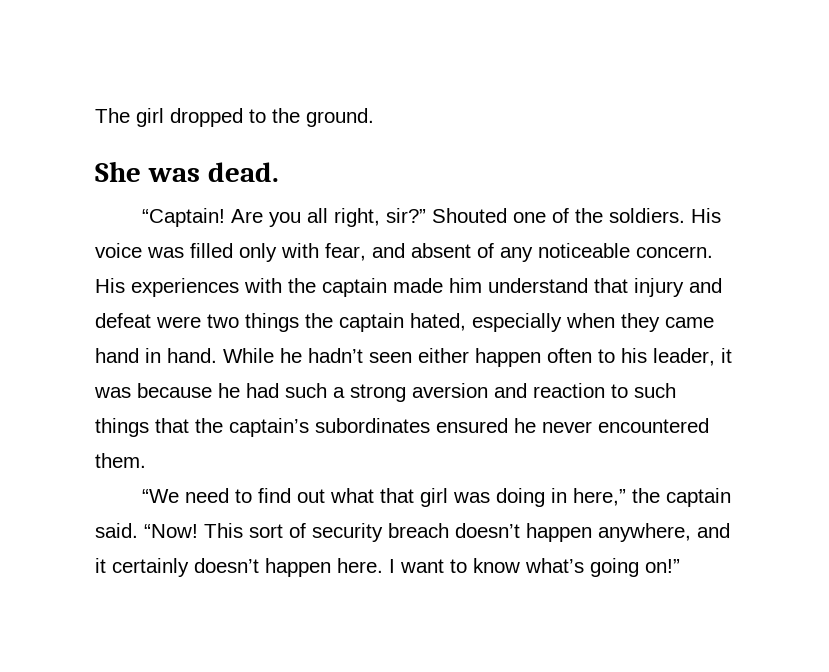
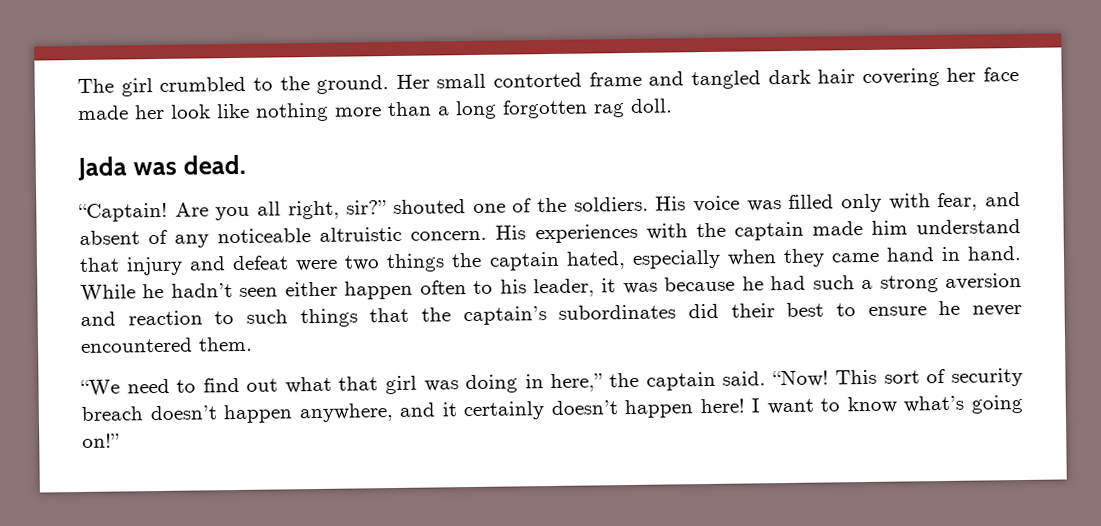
- The girl dropped to the ground.
- She was dead.
+ The girl crumbled to the ground. Her small contorted frame and tangled dark hair covering her face made her look like nothing more than a long forgotten rag doll.
+ Jada was dead.
- Are you all right, sir?” Shouted one of the soldiers.
+ Are you all right, sir?” shouted one of the soldiers.
- His voice was filled only with fear, and absent of any noticeable concern.
+ His voice was filled only with fear, and absent of any noticeable altruistic concern.
- While he hadn’t seen either happen often to his leader, it was because he had such a strong aversion and reaction to such things that the captain’s subordinates ensured he never encountered them.
+ While he hadn’t seen either happen often to his leader, it was because he had such a strong aversion and reaction to such things that the captain’s subordinates did their best to ensure he never encountered them.
- This sort of security breach doesn’t happen anywhere, and it certainly doesn’t happen here.
+ This sort of security breach doesn’t happen anywhere, and it certainly doesn’t happen here!

